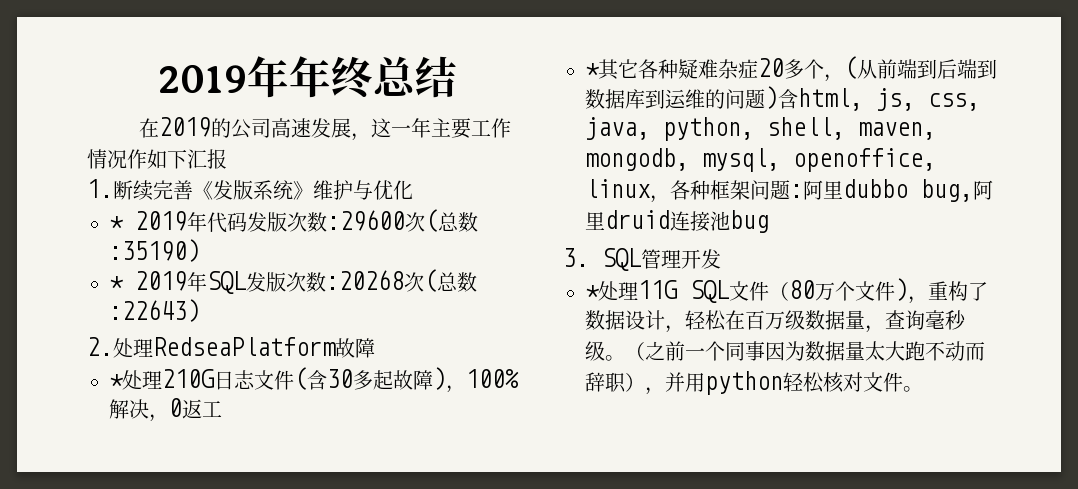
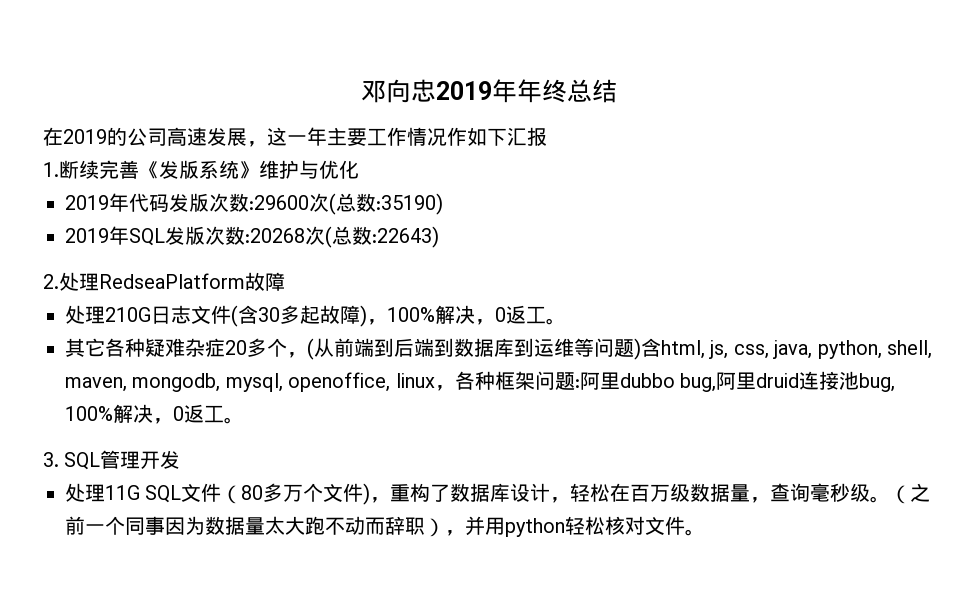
- 2019年年终总结
+ 邓向忠2019年年终总结
- * 2019年代码发版次数:29600次(总数:35190)
+ 2019年代码发版次数:29600次(总数:35190)
- * 2019年SQL发版次数:20268次(总数:22643)
+ 2019年SQL发版次数:20268次(总数:22643)
- *处理210G日志文件(含30多起故障)，100%解决，0返工
- *其它各种疑难杂症20多个，(从前端到后端到数据库到运维的问题)含html, js, css, java, python, shell, maven, mongodb, mysql, openoffice, linux，各种框架问题:阿里dubbo bug,阿里druid连接池bug
+ 处理210G日志文件(含30多起故障)，100%解决，0返工。
+ 其它各种疑难杂症20多个，(从前端到后端到数据库到运维等问题)含html, js, css, java, python, shell, maven, mongodb, mysql, openoffice, linux，各种框架问题:阿里dubbo bug,阿里druid连接池bug, 100%解决，0返工。
- *处理11G SQL文件（80万个文件)，重构了数据设计，轻松在百万级数据量，查询毫秒级。
+ 处理11G SQL文件（80多万个文件)，重构了数据库设计，轻松在百万级数据量，查询毫秒级。

